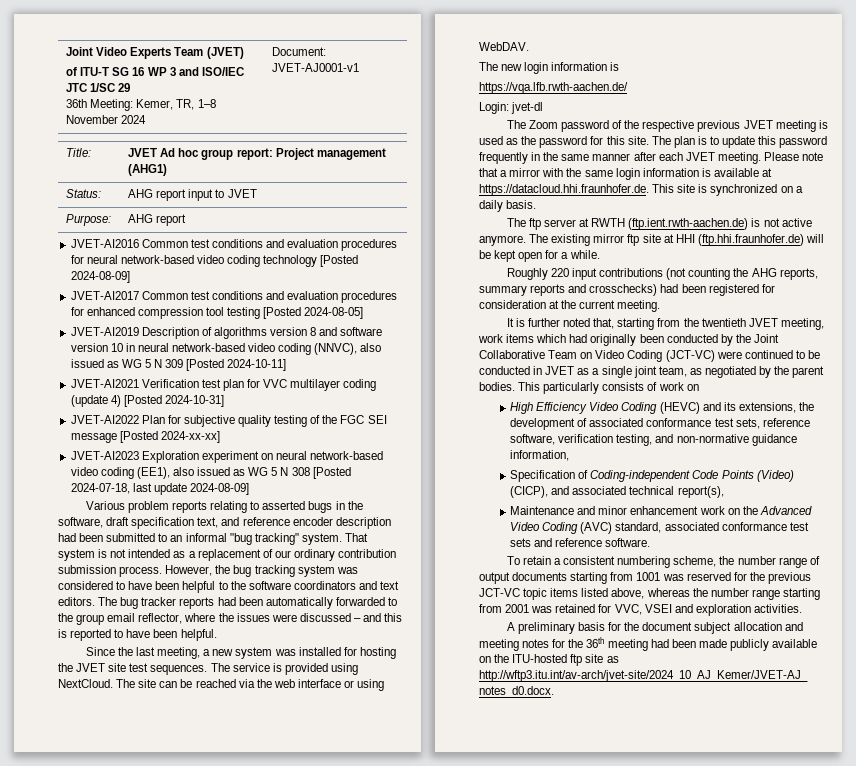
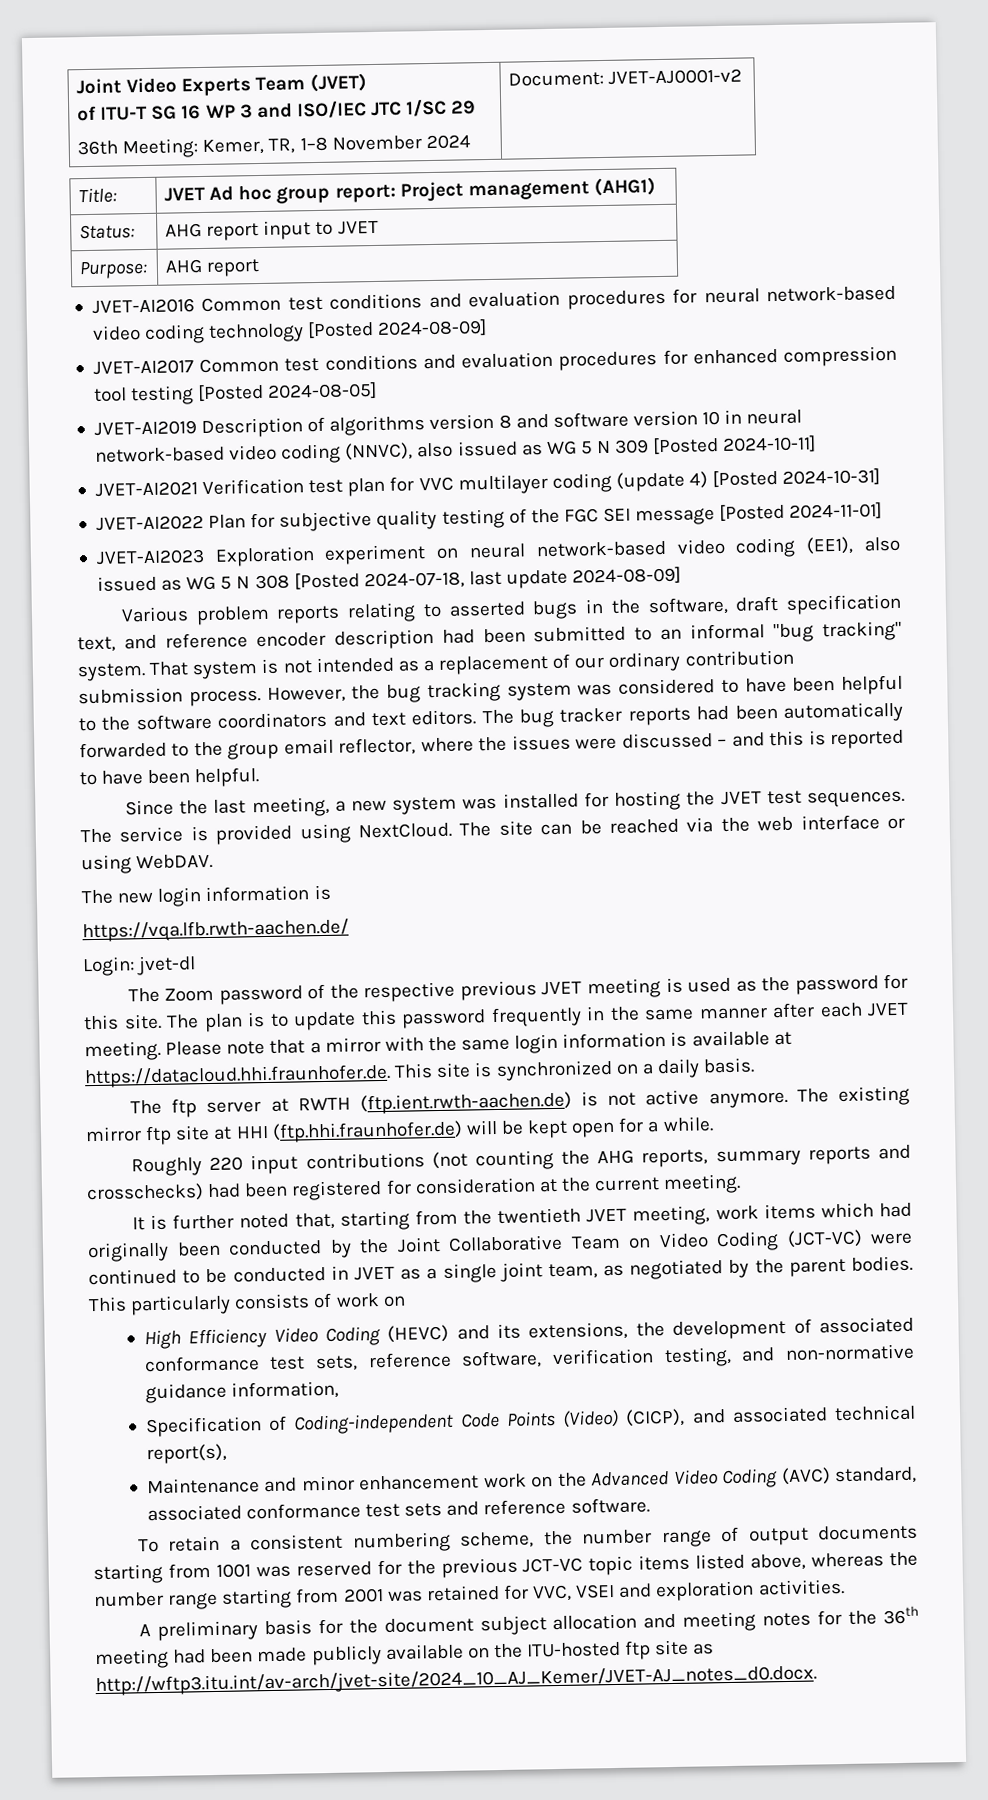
  Joint Video Experts Team (JVET)
  of ITU-T SG 16 WP 3 and ISO/IEC JTC 1/SC 29
- 36th Meeting: Kemer, TR, 1–8 November 2024 | Document: JVET-AJ0001-v1
+ 36th Meeting: Kemer, TR, 1–8 November 2024 | Document: JVET-AJ0001-v2
- JVET-AI2022 Plan for subjective quality testing of the FGC SEI message [Posted 2024-xx-xx]
+ JVET-AI2022 Plan for subjective quality testing of the FGC SEI message [Posted 2024-11-01]
- Since the last meeting, a new system was installed for hosting the JVET site test sequences.
+ Since the last meeting, a new system was installed for hosting the JVET test sequences.

